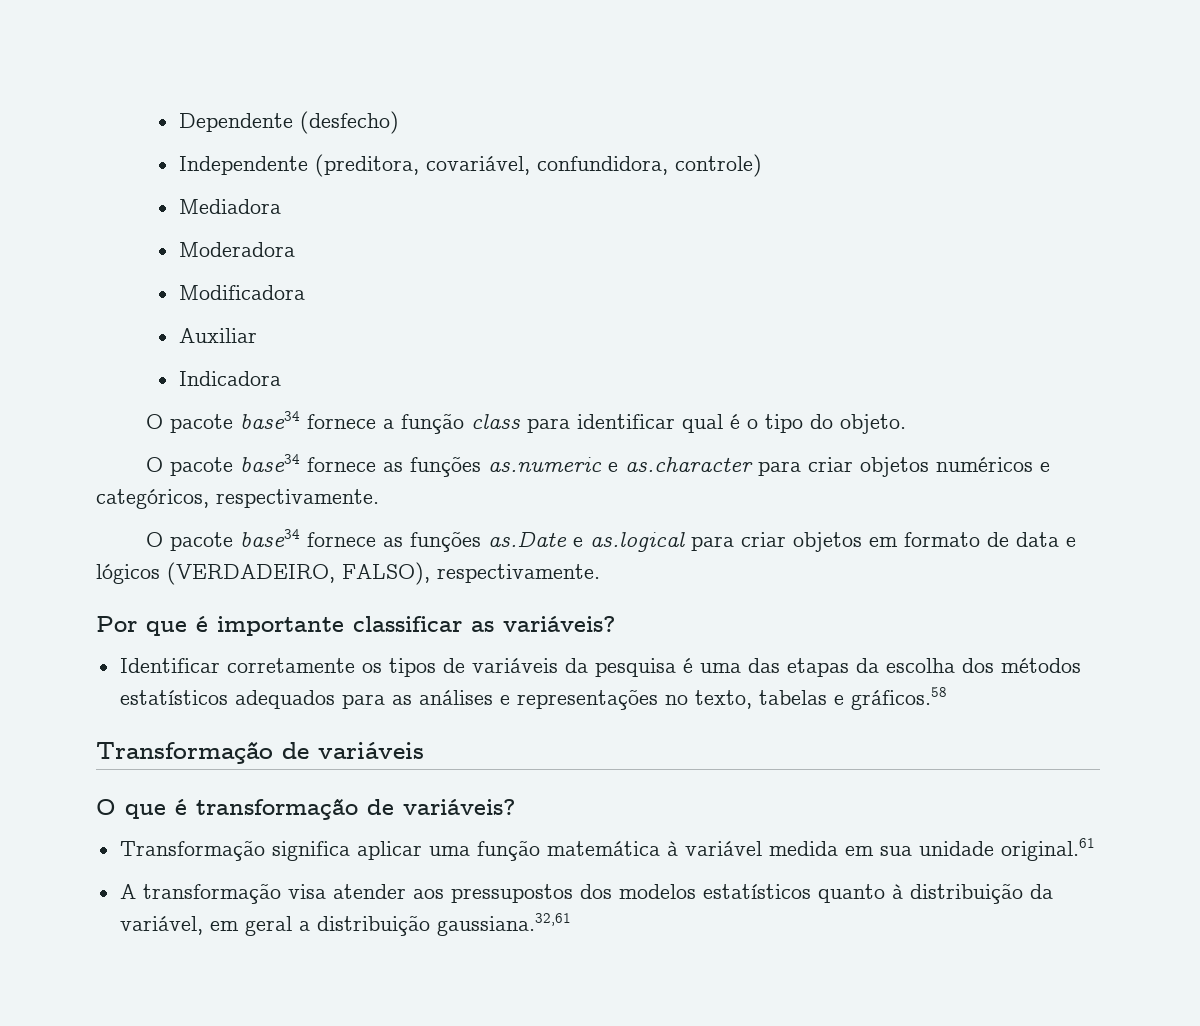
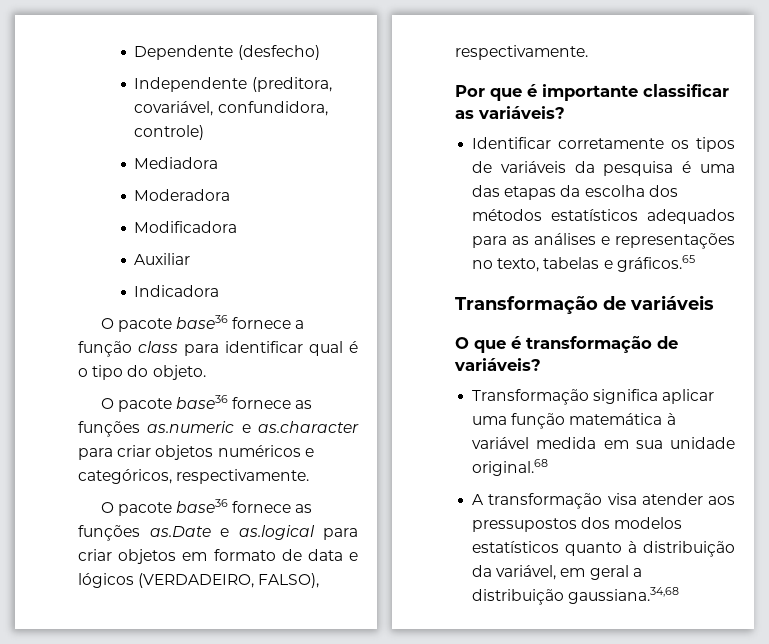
- O pacote base34 fornece a função class para identificar qual é o tipo do objeto.
+ O pacote base36 fornece a função class para identificar qual é o tipo do objeto.
- O pacote base34 fornece as funções as.numeric e as.character para criar objetos numéricos e categóricos, respectivamente.
+ O pacote base36 fornece as funções as.numeric e as.character para criar objetos numéricos e categóricos, respectivamente.
- O pacote base34 fornece as funções as.Date e as.logical para criar objetos em formato de data e lógicos (VERDADEIRO, FALSO), respectivamente.
+ O pacote base36 fornece as funções as.Date e as.logical para criar objetos em formato de data e lógicos (VERDADEIRO, FALSO), respectivamente.
- Identificar corretamente os tipos de variáveis da pesquisa é uma das etapas da escolha dos métodos estatísticos adequados para as análises e representações no texto, tabelas e gráficos.58
+ Identificar corretamente os tipos de variáveis da pesquisa é uma das etapas da escolha dos métodos estatísticos adequados para as análises e representações no texto, tabelas e gráficos.65
- Transformação significa aplicar uma função matemática à variável medida em sua unidade original.61
+ Transformação significa aplicar uma função matemática à variável medida em sua unidade original.68
- A transformação visa atender aos pressupostos dos modelos estatísticos quanto à distribuição da variável, em geral a distribuição gaussiana.32,61
+ A transformação visa atender aos pressupostos dos modelos estatísticos quanto à distribuição da variável, em geral a distribuição gaussiana.34,68

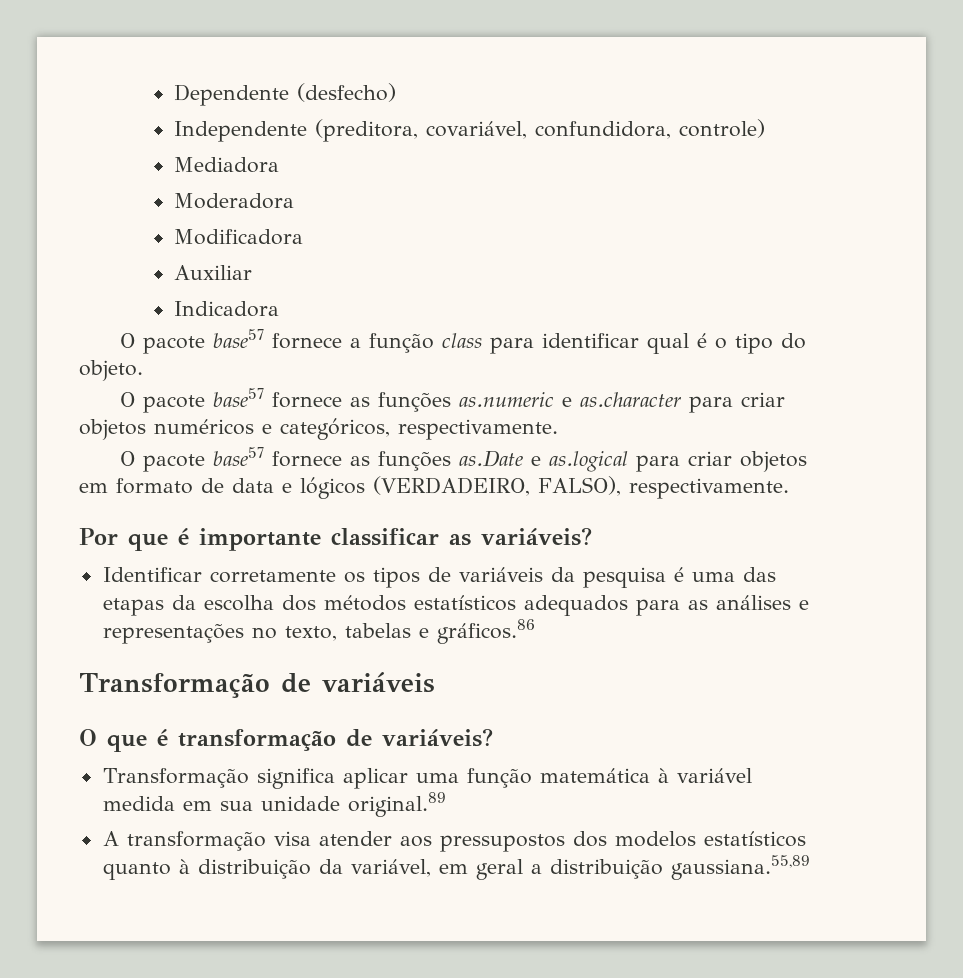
- O pacote base36 fornece a função class para identificar qual é o tipo do objeto.
+ O pacote base57 fornece a função class para identificar qual é o tipo do objeto.
- O pacote base36 fornece as funções as.numeric e as.character para criar objetos numéricos e categóricos, respectivamente.
+ O pacote base57 fornece as funções as.numeric e as.character para criar objetos numéricos e categóricos, respectivamente.
- O pacote base36 fornece as funções as.Date e as.logical para criar objetos em formato de data e lógicos (VERDADEIRO, FALSO), respectivamente.
+ O pacote base57 fornece as funções as.Date e as.logical para criar objetos em formato de data e lógicos (VERDADEIRO, FALSO), respectivamente.
- Identificar corretamente os tipos de variáveis da pesquisa é uma das etapas da escolha dos métodos estatísticos adequados para as análises e representações no texto, tabelas e gráficos.65
+ Identificar corretamente os tipos de variáveis da pesquisa é uma das etapas da escolha dos métodos estatísticos adequados para as análises e representações no texto, tabelas e gráficos.86
- Transformação significa aplicar uma função matemática à variável medida em sua unidade original.68
+ Transformação significa aplicar uma função matemática à variável medida em sua unidade original.89
- A transformação visa atender aos pressupostos dos modelos estatísticos quanto à distribuição da variável, em geral a distribuição gaussiana.34,68
+ A transformação visa atender aos pressupostos dos modelos estatísticos quanto à distribuição da variável, em geral a distribuição gaussiana.55,89

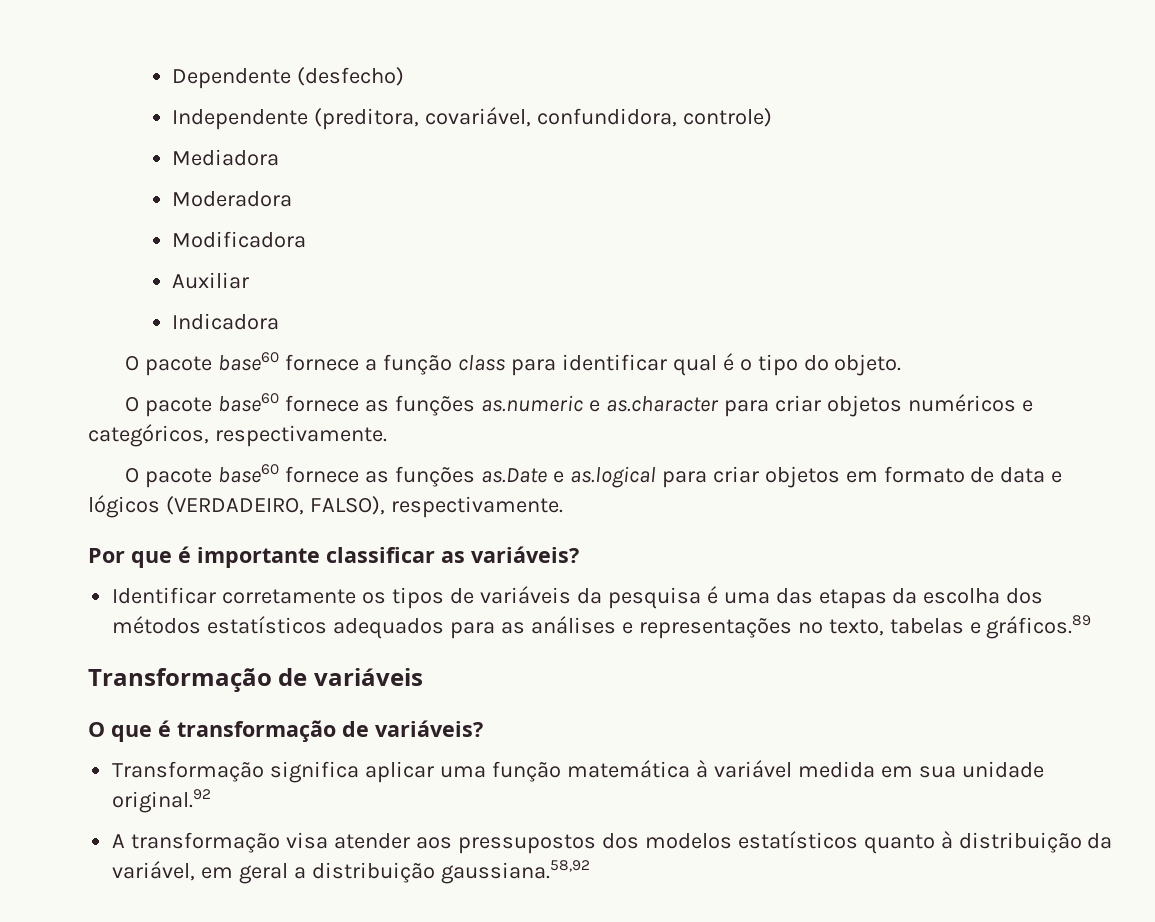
- O pacote base57 fornece a função class para identificar qual é o tipo do objeto.
+ O pacote base60 fornece a função class para identificar qual é o tipo do objeto.
- O pacote base57 fornece as funções as.numeric e as.character para criar objetos numéricos e categóricos, respectivamente.
+ O pacote base60 fornece as funções as.numeric e as.character para criar objetos numéricos e categóricos, respectivamente.
- O pacote base57 fornece as funções as.Date e as.logical para criar objetos em formato de data e lógicos (VERDADEIRO, FALSO), respectivamente.
+ O pacote base60 fornece as funções as.Date e as.logical para criar objetos em formato de data e lógicos (VERDADEIRO, FALSO), respectivamente.
- Identificar corretamente os tipos de variáveis da pesquisa é uma das etapas da escolha dos métodos estatísticos adequados para as análises e representações no texto, tabelas e gráficos.86
+ Identificar corretamente os tipos de variáveis da pesquisa é uma das etapas da escolha dos métodos estatísticos adequados para as análises e representações no texto, tabelas e gráficos.89
- Transformação significa aplicar uma função matemática à variável medida em sua unidade original.89
+ Transformação significa aplicar uma função matemática à variável medida em sua unidade original.92
- A transformação visa atender aos pressupostos dos modelos estatísticos quanto à distribuição da variável, em geral a distribuição gaussiana.55,89
+ A transformação visa atender aos pressupostos dos modelos estatísticos quanto à distribuição da variável, em geral a distribuição gaussiana.58,92

